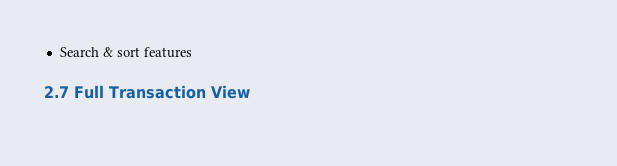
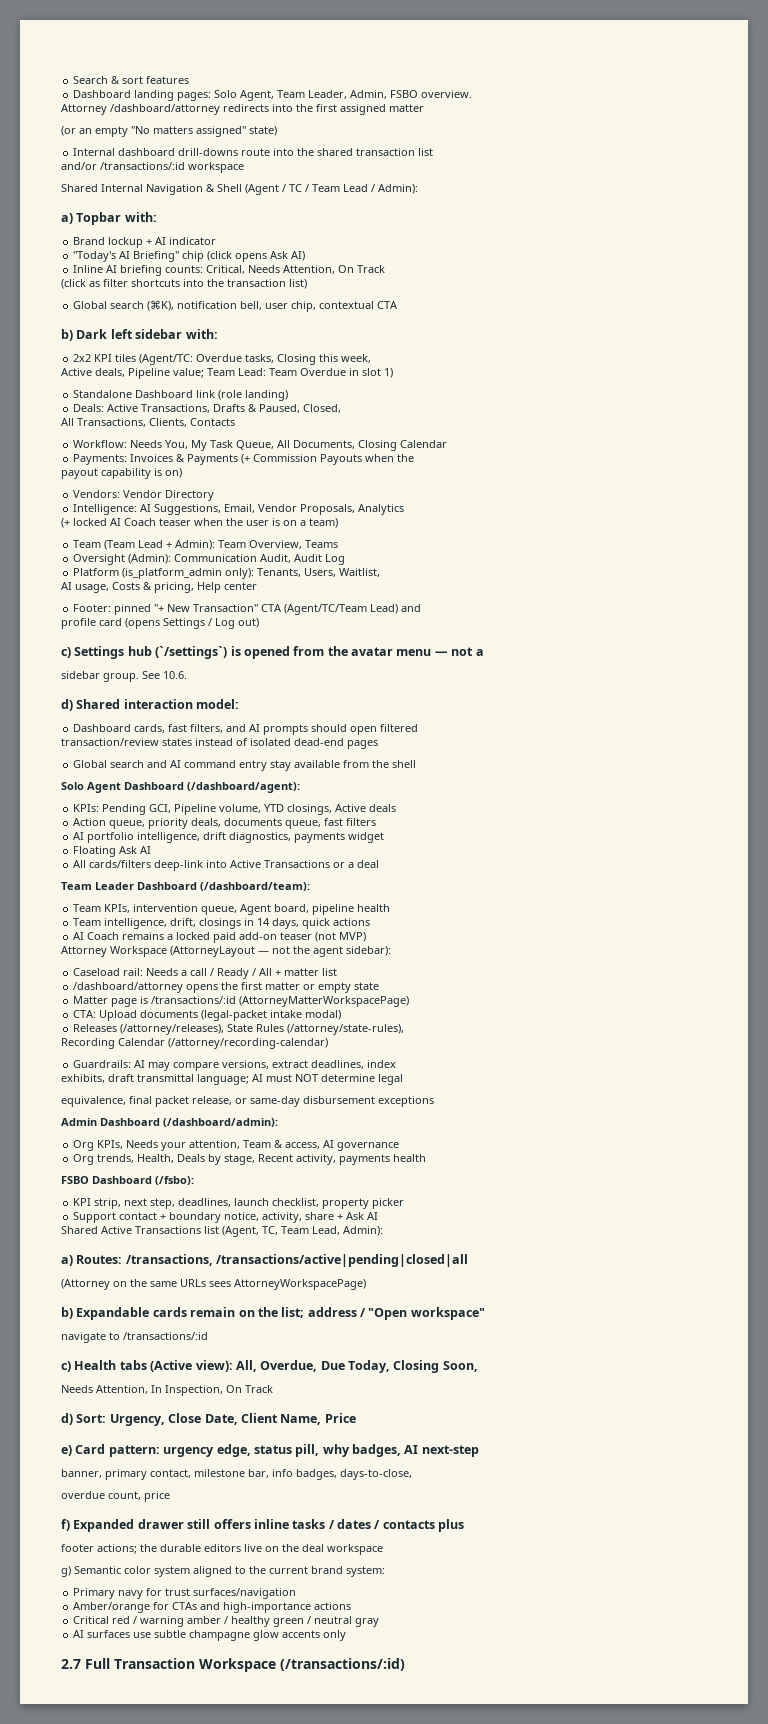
+ Dashboard landing pages: Solo Agent, Team Leader, Admin, FSBO overview.
+ Attorney /dashboard/attorney redirects into the first assigned matter
+ (or an empty "No matters assigned" state)
+ Internal dashboard drill-downs route into the shared transaction list
+ and/or /transactions/:id workspace
+ Shared Internal Navigation & Shell (Agent / TC / Team Lead / Admin):
+ a) Topbar with:
+ Brand lockup + AI indicator
+ "Today's AI Briefing" chip (click opens Ask AI)
+ Inline AI briefing counts: Critical, Needs Attention, On Track
+ (click as filter shortcuts into the transaction list)
+ Global search (⌘K), notification bell, user chip, contextual CTA
+ b) Dark left sidebar with:
+ 2x2 KPI tiles (Agent/TC: Overdue tasks, Closing this week,
+ Active deals, Pipeline value; Team Lead: Team Overdue in slot 1)
+ Standalone Dashboard link (role landing)
+ Deals: Active Transactions, Drafts & Paused, Closed,
+ All Transactions, Clients, Contacts
+ Workflow: Needs You, My Task Queue, All Documents, Closing Calendar
+ Payments: Invoices & Payments (+ Commission Payouts when the
+ payout capability is on)
+ Vendors: Vendor Directory
+ Intelligence: AI Suggestions, Email, Vendor Proposals, Analytics
+ (+ locked AI Coach teaser when the user is on a team)
+ Team (Team Lead + Admin): Team Overview, Teams
+ Oversight (Admin): Communication Audit, Audit Log
+ Platform (is_platform_admin only): Tenants, Users, Waitlist,
+ AI usage, Costs & pricing, Help center
+ Footer: pinned "+ New Transaction" CTA (Agent/TC/Team Lead) and
+ profile card (opens Settings / Log out)
+ c) Settings hub (`/settings`) is opened from the avatar menu — not a
+ sidebar group. See 10.6.
+ d) Shared interaction model:
+ Dashboard cards, fast filters, and AI prompts should open filtered
+ transaction/review states instead of isolated dead-end pages
+ Global search and AI command entry stay available from the shell
+ Solo Agent Dashboard (/dashboard/agent):
+ KPIs: Pending GCI, Pipeline volume, YTD closings, Active deals
+ Action queue, priority deals, documents queue, fast filters
+ AI portfolio intelligence, drift diagnostics, payments widget
+ Floating Ask AI
+ All cards/filters deep-link into Active Transactions or a deal
+ Team Leader Dashboard (/dashboard/team):
+ Team KPIs, intervention queue, Agent board, pipeline health
+ Team intelligence, drift, closings in 14 days, quick actions
+ AI Coach remains a locked paid add-on teaser (not MVP)
+ Attorney Workspace (AttorneyLayout — not the agent sidebar):
+ Caseload rail: Needs a call / Ready / All + matter list
+ /dashboard/attorney opens the first matter or empty state
+ Matter page is /transactions/:id (AttorneyMatterWorkspacePage)
+ CTA: Upload documents (legal-packet intake modal)
+ Releases (/attorney/releases), State Rules (/attorney/state-rules),
+ Recording Calendar (/attorney/recording-calendar)
+ Guardrails: AI may compare versions, extract deadlines, index
+ exhibits, draft transmittal language; AI must NOT determine legal
+ equivalence, final packet release, or same-day disbursement exceptions
+ Admin Dashboard (/dashboard/admin):
+ Org KPIs, Needs your attention, Team & access, AI governance
+ Org trends, Health, Deals by stage, Recent activity, payments health
+ FSBO Dashboard (/fsbo):
+ KPI strip, next step, deadlines, launch checklist, property picker
+ Support contact + boundary notice, activity, share + Ask AI
+ Shared Active Transactions list (Agent, TC, Team Lead, Admin):
+ a) Routes: /transactions, /transactions/active|pending|closed|all
+ (Attorney on the same URLs sees AttorneyWorkspacePage)
+ b) Expandable cards remain on the list; address / "Open workspace"
+ navigate to /transactions/:id
+ c) Health tabs (Active view): All, Overdue, Due Today, Closing Soon,
+ Needs Attention, In Inspection, On Track
+ d) Sort: Urgency, Close Date, Client Name, Price
+ e) Card pattern: urgency edge, status pill, why badges, AI next-step
+ banner, primary contact, milestone bar, info badges, days-to-close,
+ overdue count, price
+ f) Expanded drawer still offers inline tasks / dates / contacts plus
+ footer actions; the durable editors live on the deal workspace
+ g) Semantic color system aligned to the current brand system:
+ Primary navy for trust surfaces/navigation
+ Amber/orange for CTAs and high-importance actions
+ Critical red / warning amber / healthy green / neutral gray
+ AI surfaces use subtle champagne glow accents only
- 2.7 Full Transaction View
+ 2.7 Full Transaction Workspace (/transactions/:id)

